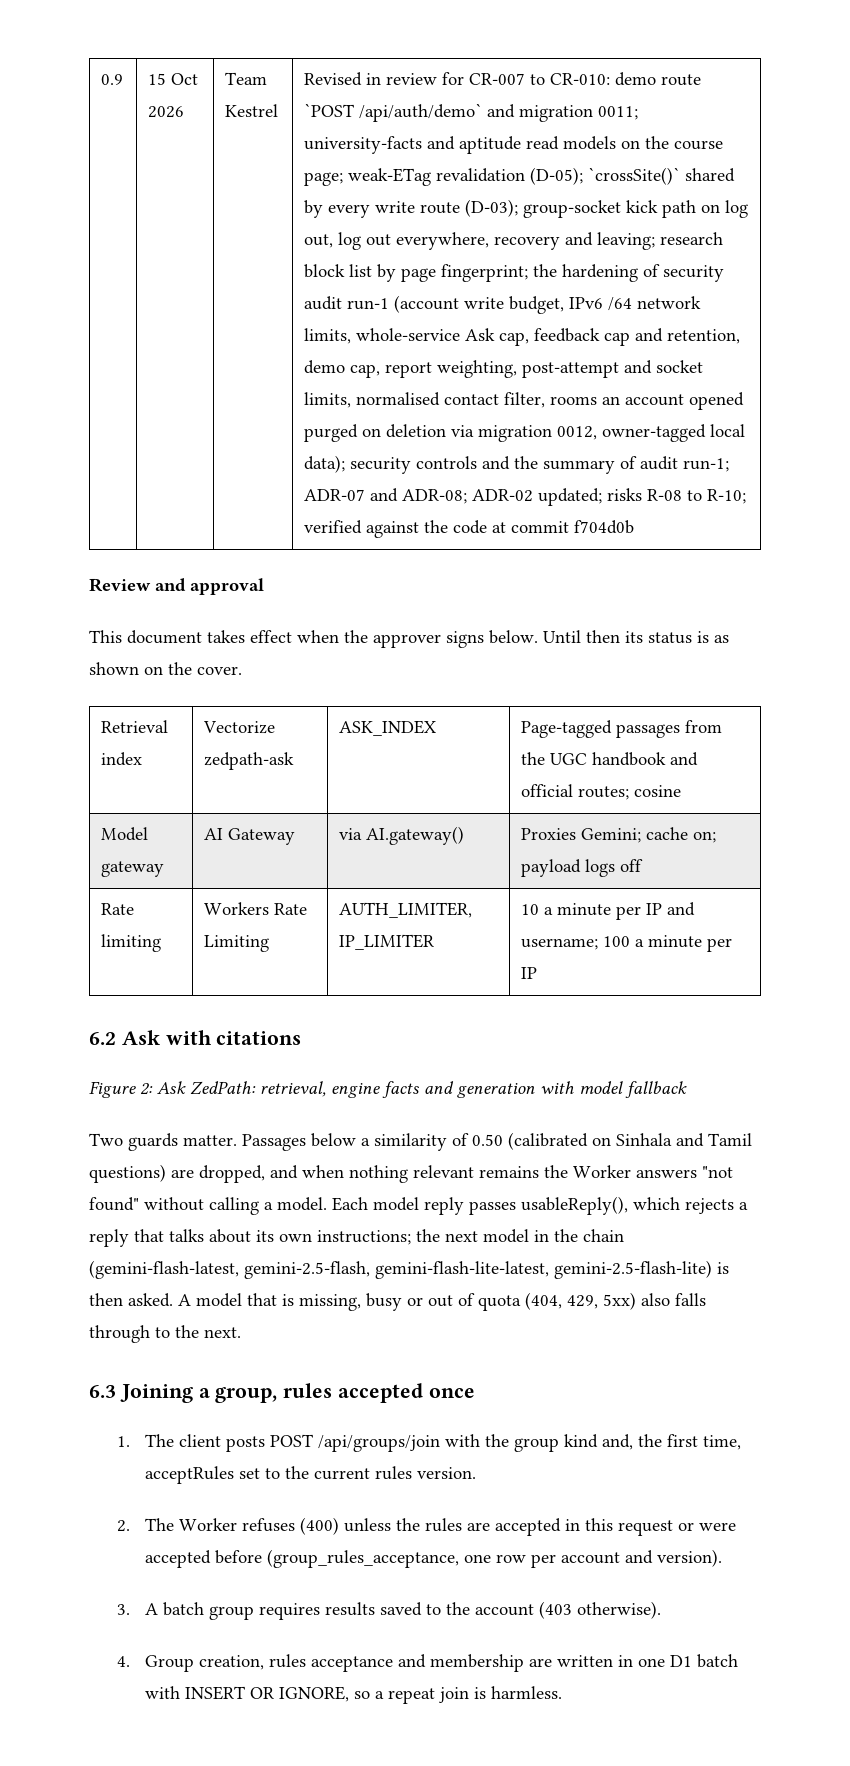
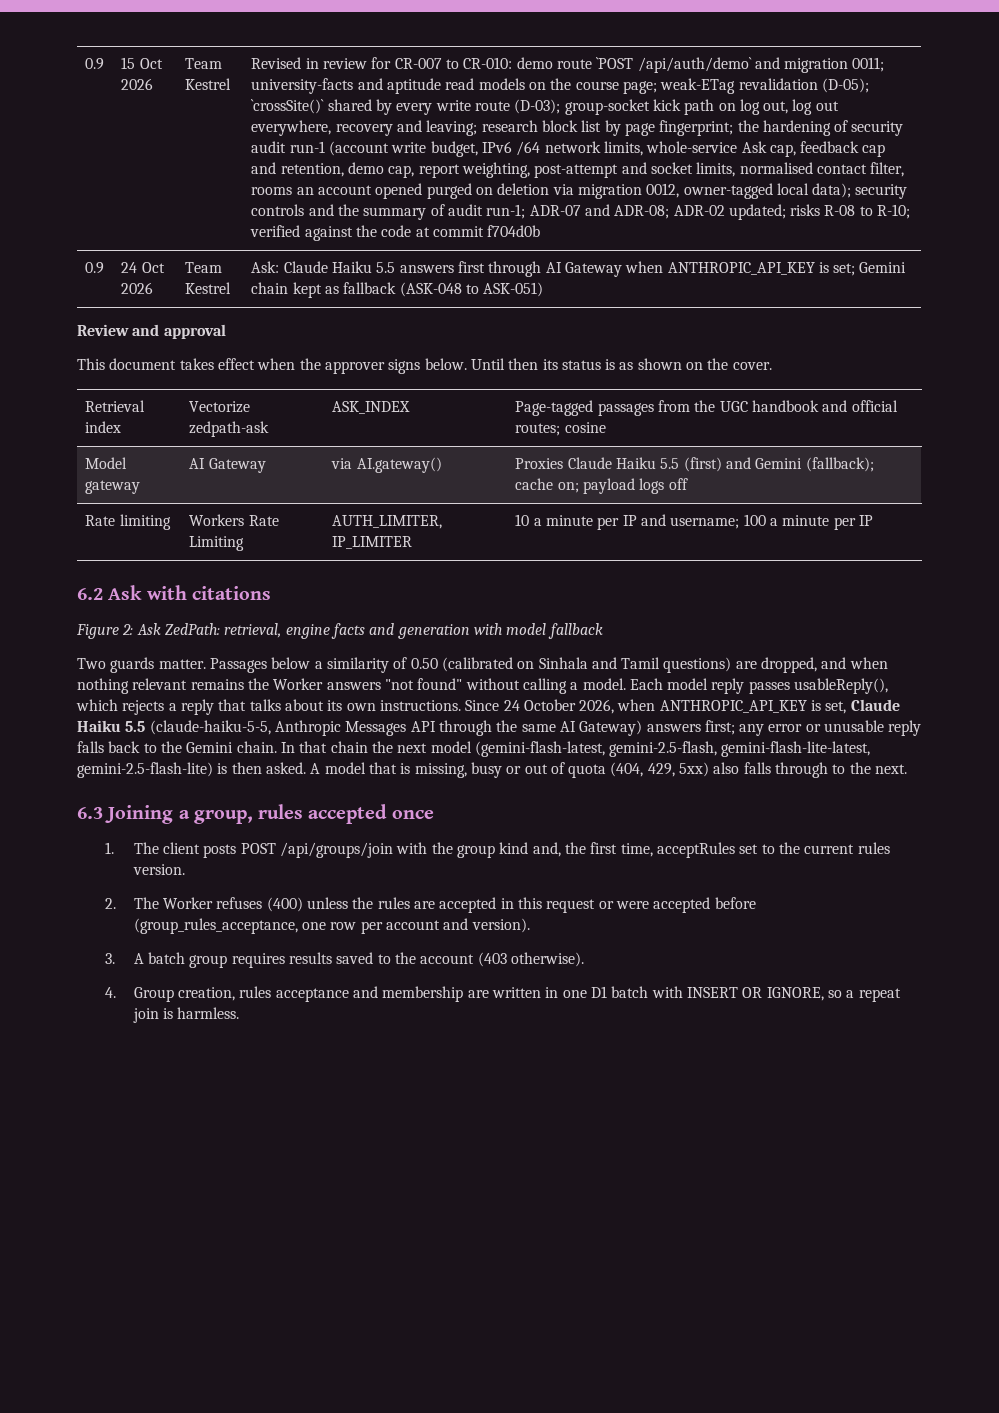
+ 0.9 | 24 Oct 2026 | Team Kestrel | Ask: Claude Haiku 5.5 answers first through AI Gateway when ANTHROPIC_API_KEY is set; Gemini chain kept as fallback (ASK-048 to ASK-051)
- Model gateway | AI Gateway | via AI.gateway() | Proxies Gemini; cache on; payload logs off
+ Model gateway | AI Gateway | via AI.gateway() | Proxies Claude Haiku 5.5 (first) and Gemini (fallback); cache on; payload logs off
- Each model reply passes usableReply(), which rejects a reply that talks about its own instructions; the next model in the chain (gemini-flash-latest, gemini-2.5-flash, gemini-flash-lite-latest, gemini-2.5-flash-lite) is then asked.
+ Each model reply passes usableReply(), which rejects a reply that talks about its own instructions. Since 24 October 2026, when ANTHROPIC_API_KEY is set, Claude Haiku 5.5 (claude-haiku-5-5, Anthropic Messages API through the same AI Gateway) answers first; any error or unusable reply falls back to the Gemini chain. In that chain the next model (gemini-flash-latest, gemini-2.5-flash, gemini-flash-lite-latest, gemini-2.5-flash-lite) is then asked.

